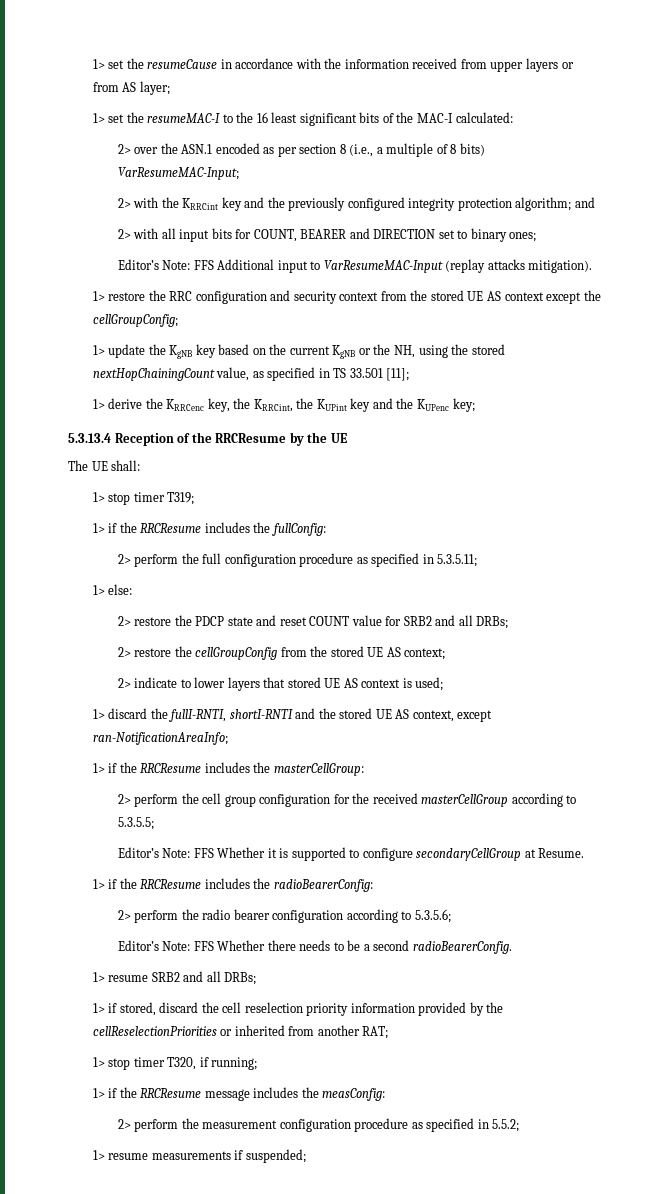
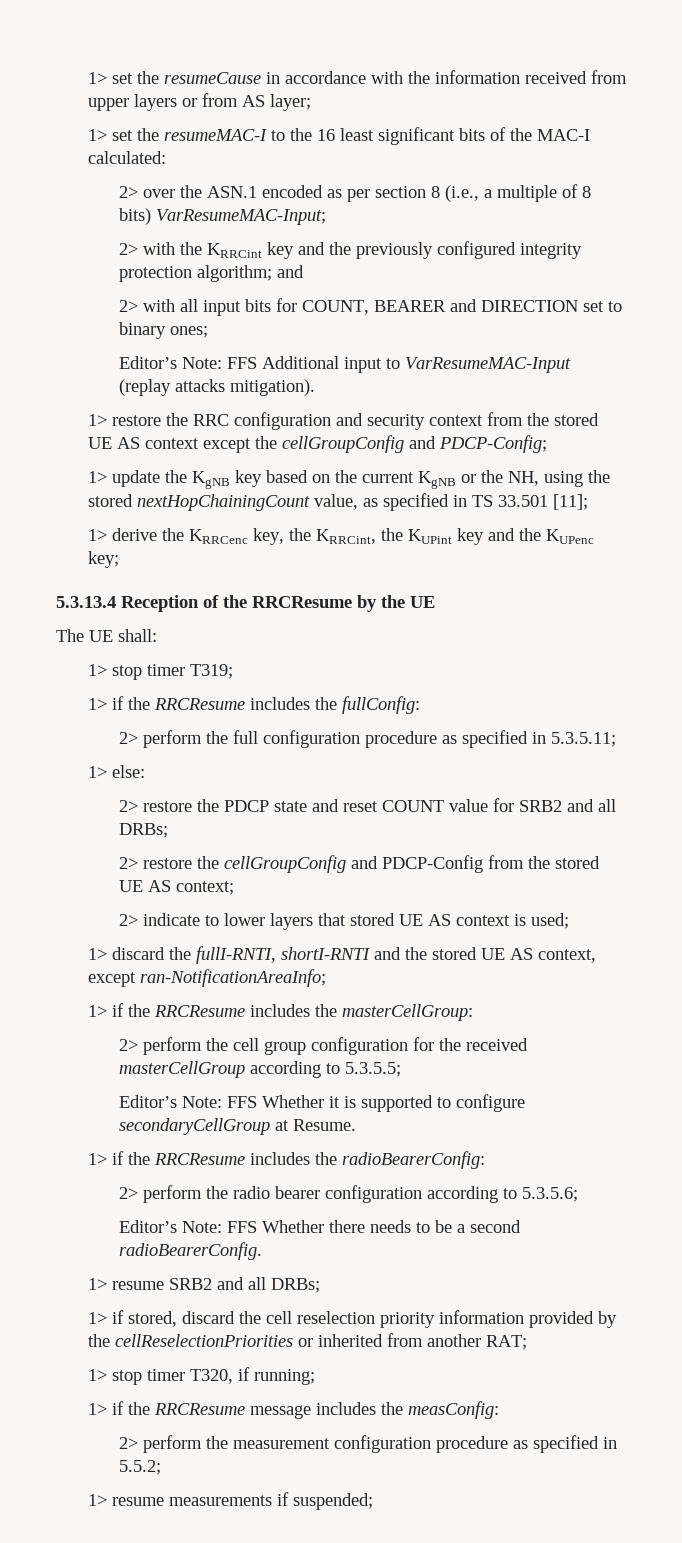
- 1> restore the RRC configuration and security context from the stored UE AS context except the cellGroupConfig;
+ 1> restore the RRC configuration and security context from the stored UE AS context except the cellGroupConfig and PDCP-Config;
- 2> restore the cellGroupConfig from the stored UE AS context;
+ 2> restore the cellGroupConfig and PDCP-Config from the stored UE AS context;

